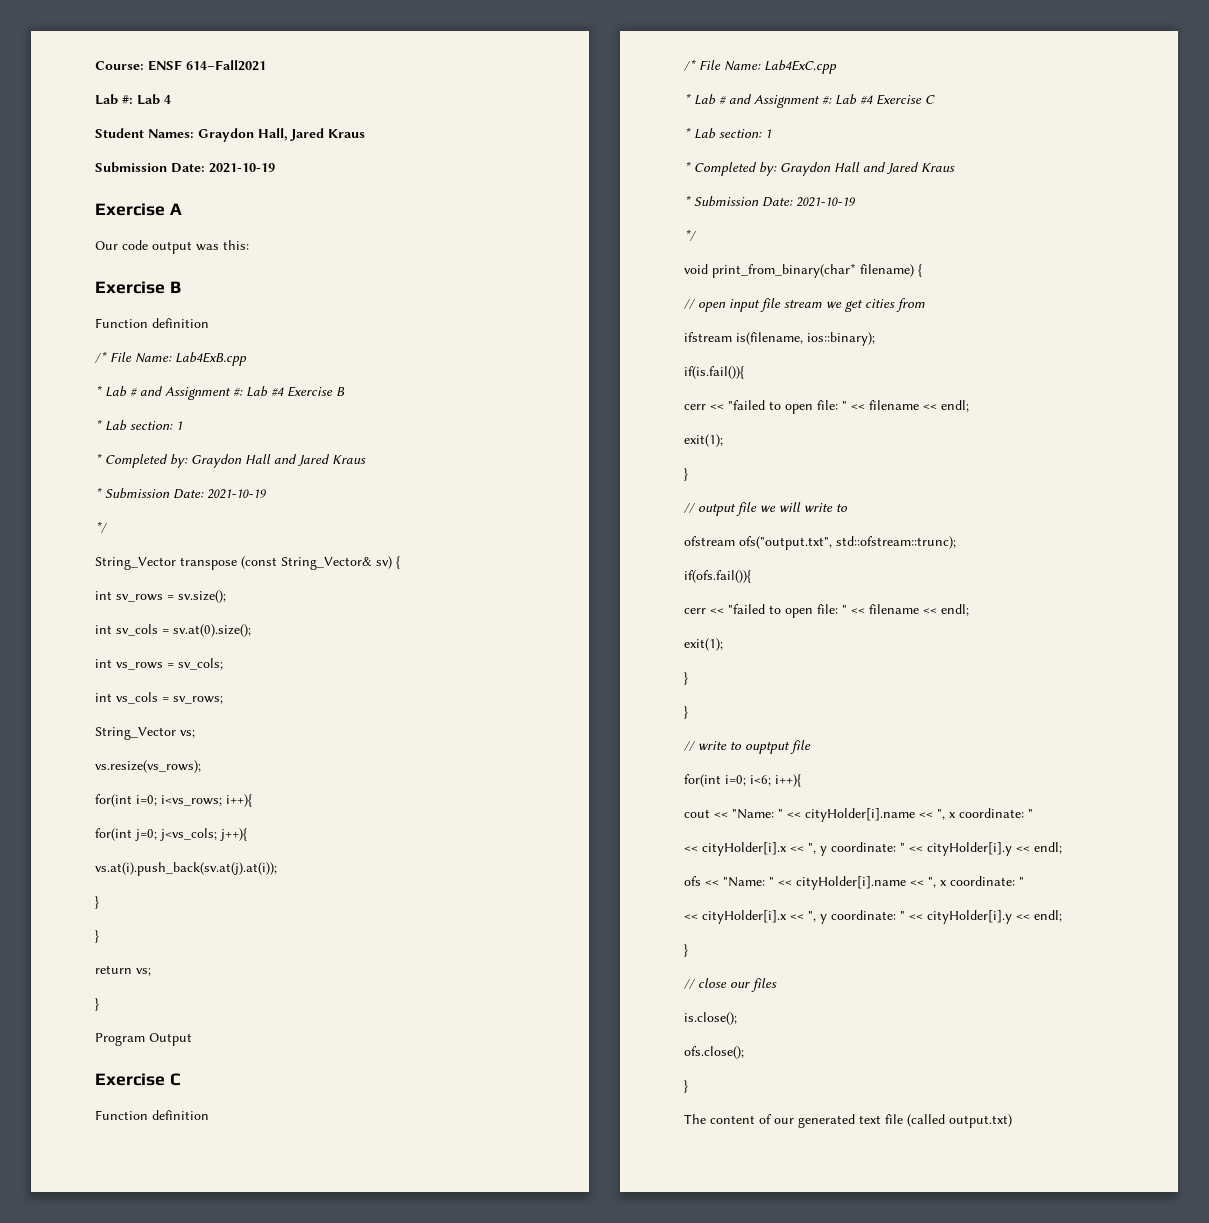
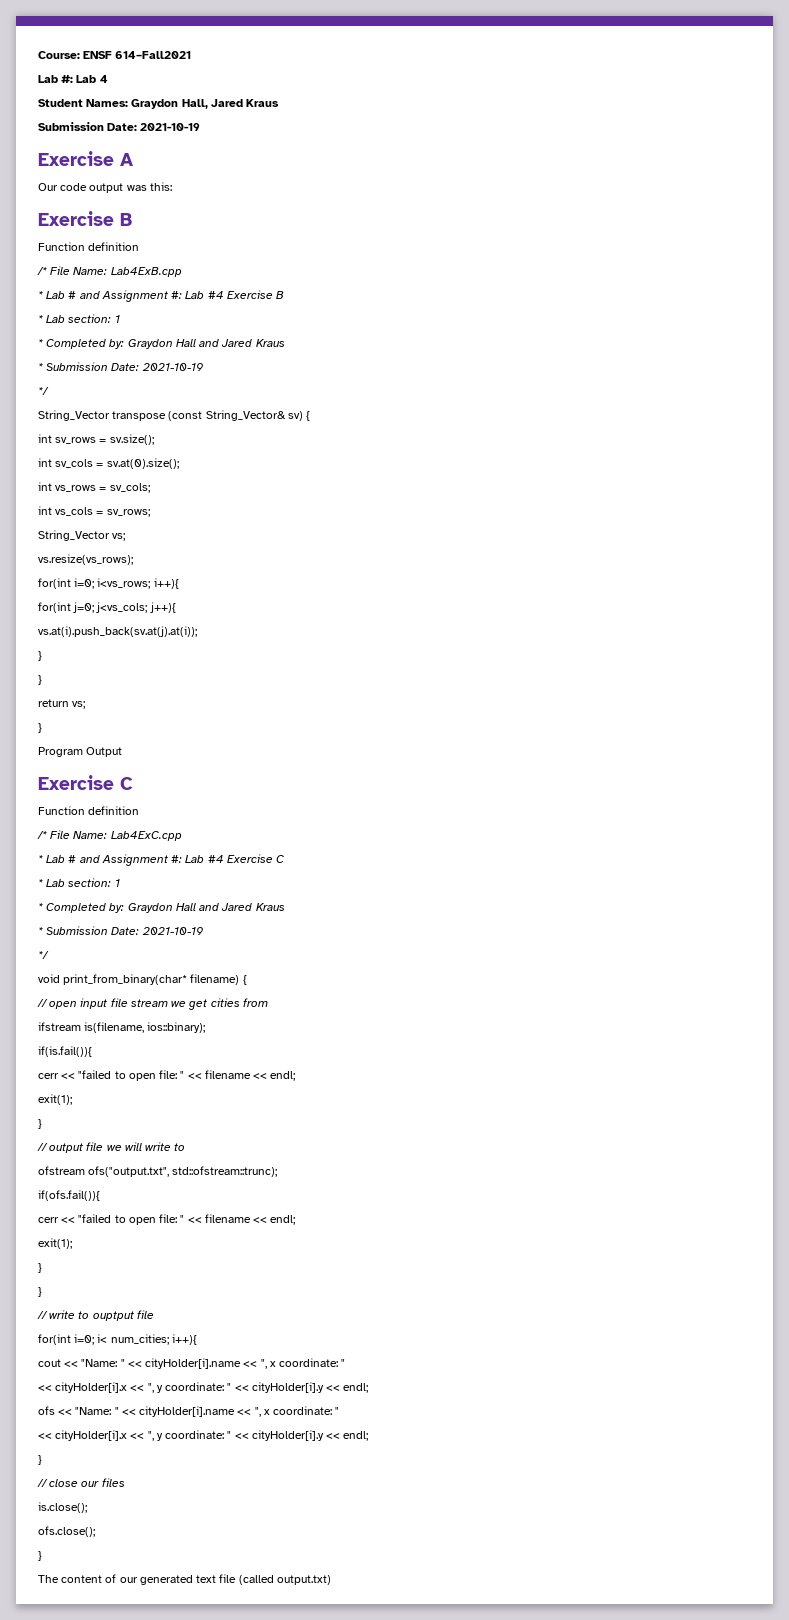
- for(int i=0; i<6; i++){
+ for(int i=0; i< num_cities; i++){

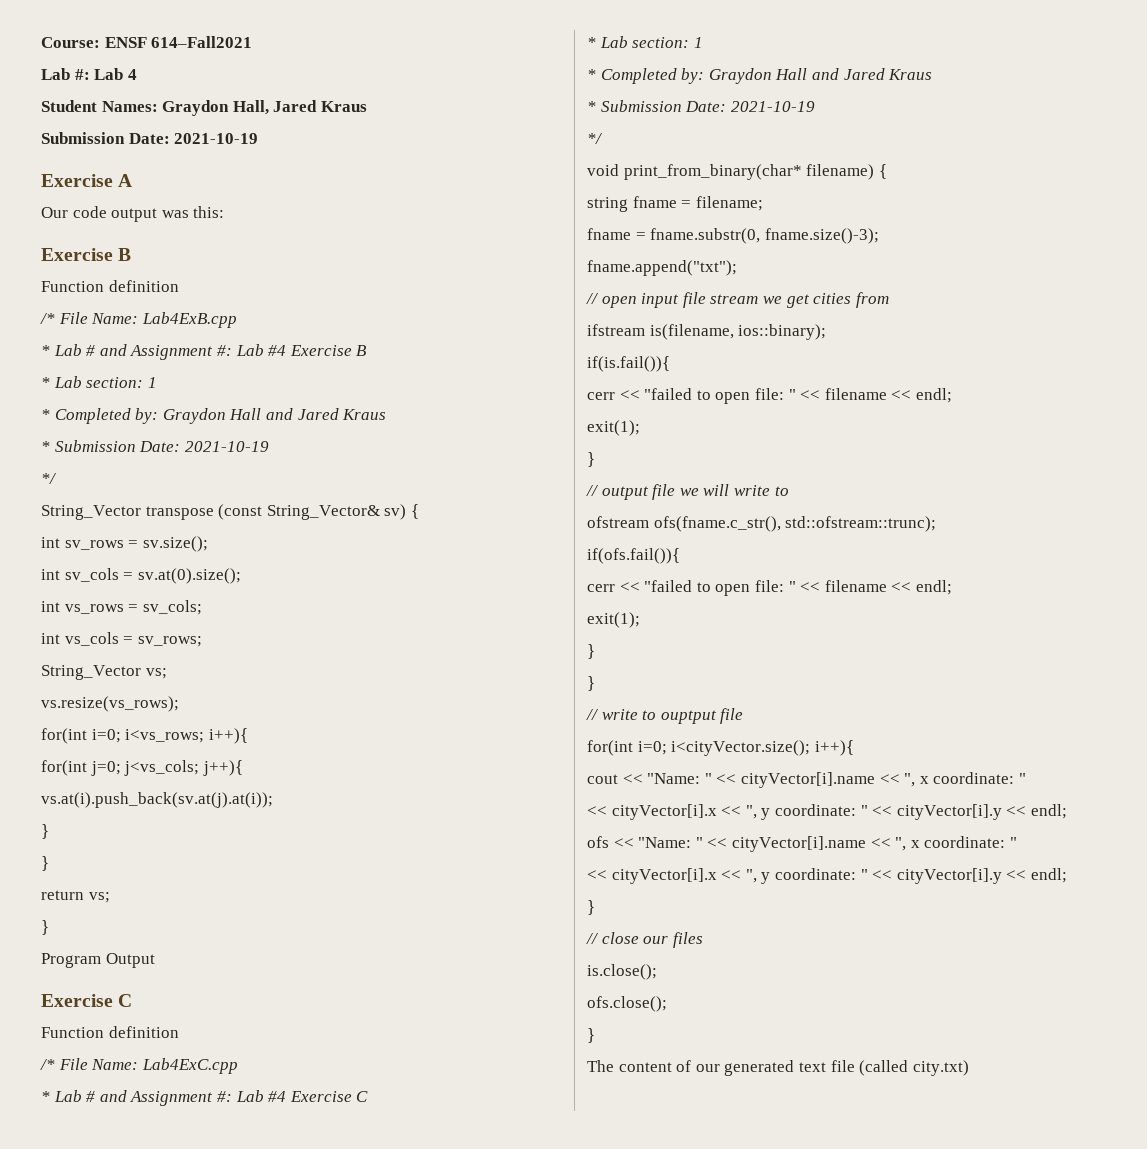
+ string fname = filename;
+ fname = fname.substr(0, fname.size()-3);
+ fname.append("txt");
- ofstream ofs("output.txt", std::ofstream::trunc);
+ ofstream ofs(fname.c_str(), std::ofstream::trunc);
- for(int i=0; i< num_cities; i++){
+ for(int i=0; i<cityVector.size(); i++){
- cout << "Name: " << cityHolder[i].name << ", x coordinate: "
- << cityHolder[i].x << ", y coordinate: " << cityHolder[i].y << endl;
+ cout << "Name: " << cityVector[i].name << ", x coordinate: "
+ << cityVector[i].x << ", y coordinate: " << cityVector[i].y << endl;
- ofs << "Name: " << cityHolder[i].name << ", x coordinate: "
- << cityHolder[i].x << ", y coordinate: " << cityHolder[i].y << endl;
+ ofs << "Name: " << cityVector[i].name << ", x coordinate: "
+ << cityVector[i].x << ", y coordinate: " << cityVector[i].y << endl;
- The content of our generated text file (called output.txt)
+ The content of our generated text file (called city.txt)

